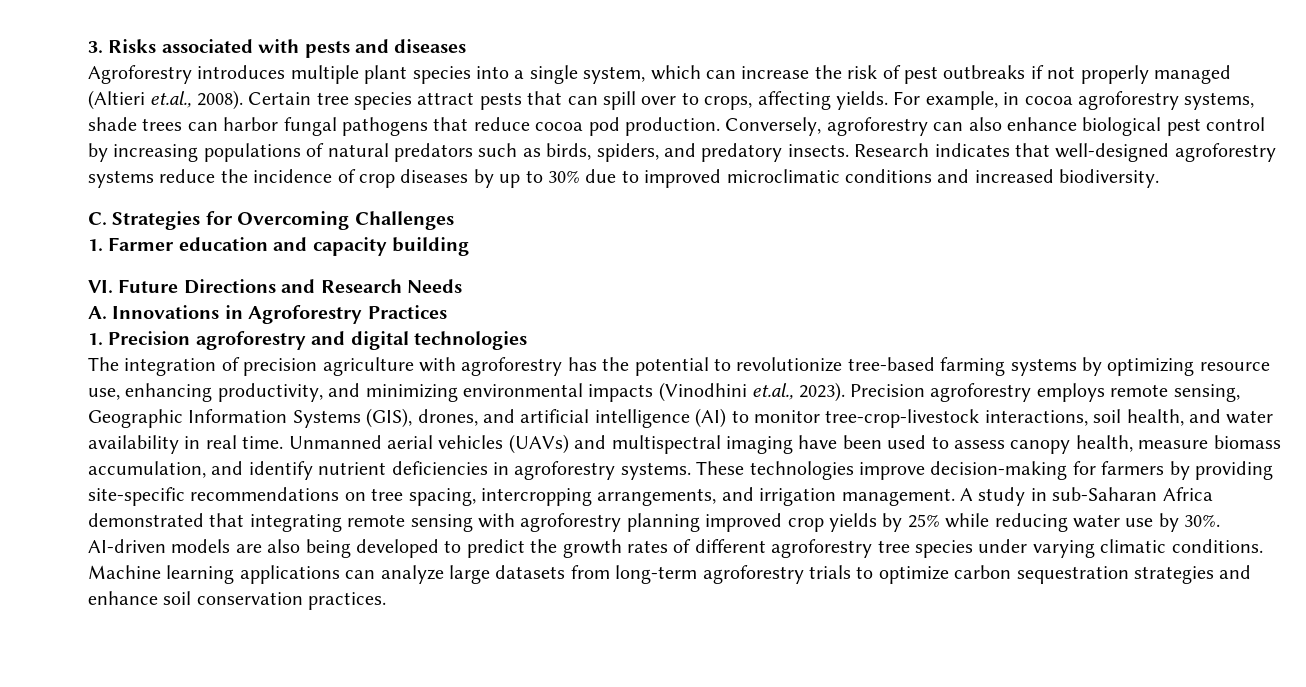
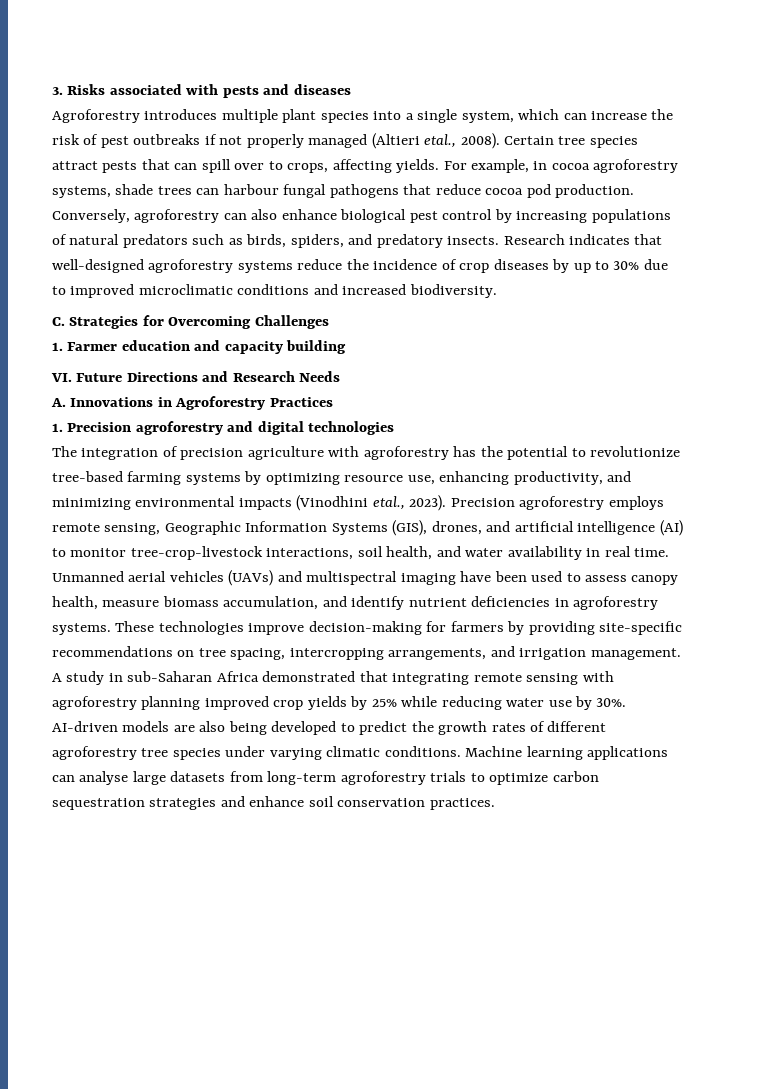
- Agroforestry introduces multiple plant species into a single system, which can increase the risk of pest outbreaks if not properly managed (Altieri et.al., 2008).
+ Agroforestry introduces multiple plant species into a single system, which can increase the risk of pest outbreaks if not properly managed (Altieri etal., 2008).
- For example, in cocoa agroforestry systems, shade trees can harbor fungal pathogens that reduce cocoa pod production.
+ For example, in cocoa agroforestry systems, shade trees can harbour fungal pathogens that reduce cocoa pod production.
- The integration of precision agriculture with agroforestry has the potential to revolutionize tree-based farming systems by optimizing resource use, enhancing productivity, and minimizing environmental impacts (Vinodhini et.al., 2023).
+ The integration of precision agriculture with agroforestry has the potential to revolutionize tree-based farming systems by optimizing resource use, enhancing productivity, and minimizing environmental impacts (Vinodhini etal., 2023).
- Machine learning applications can analyze large datasets from long-term agroforestry trials to optimize carbon sequestration strategies and enhance soil conservation practices.
+ Machine learning applications can analyse large datasets from long-term agroforestry trials to optimize carbon sequestration strategies and enhance soil conservation practices.

